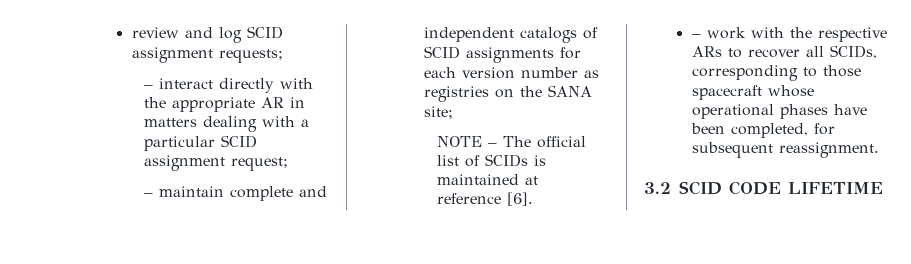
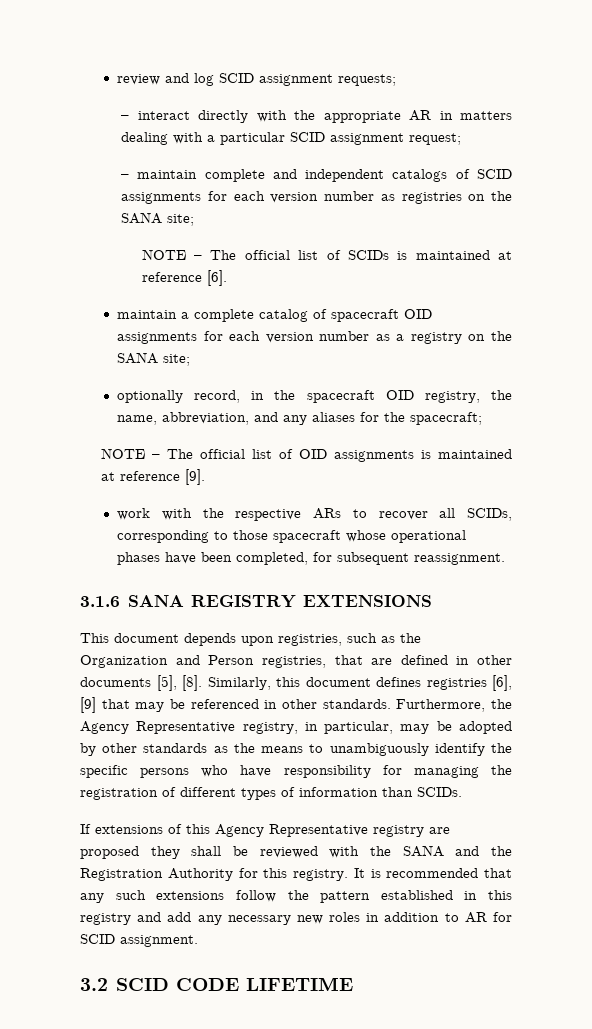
- – work with the respective ARs to recover all SCIDs, corresponding to those spacecraft whose operational phases have been completed, for subsequent reassignment.
+ maintain a complete catalog of spacecraft OID assignments for each version number as a registry on the SANA site;
+ optionally record, in the spacecraft OID registry, the name, abbreviation, and any aliases for the spacecraft;
+ NOTE – The official list of OID assignments is maintained at reference [9].
+ work with the respective ARs to recover all SCIDs, corresponding to those spacecraft whose operational phases have been completed, for subsequent reassignment.
+ 3.1.6 SANA REGISTRY EXTENSIONS
+ This document depends upon registries, such as the Organization and Person registries, that are defined in other documents [5], [8]. Similarly, this document defines registries [6], [9] that may be referenced in other standards. Furthermore, the Agency Representative registry, in particular, may be adopted by other standards as the means to unambiguously identify the specific persons who have responsibility for managing the registration of different types of information than SCIDs.
+ If extensions of this Agency Representative registry are proposed they shall be reviewed with the SANA and the Registration Authority for this registry. It is recommended that any such extensions follow the pattern established in this registry and add any necessary new roles in addition to AR for SCID assignment.

